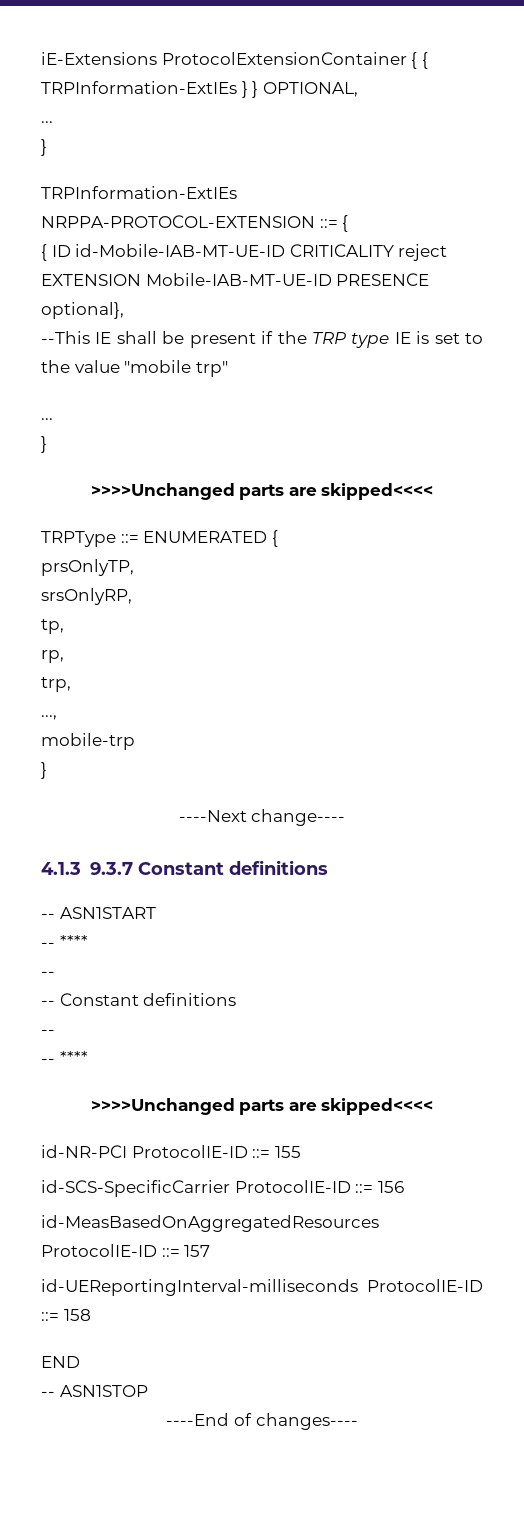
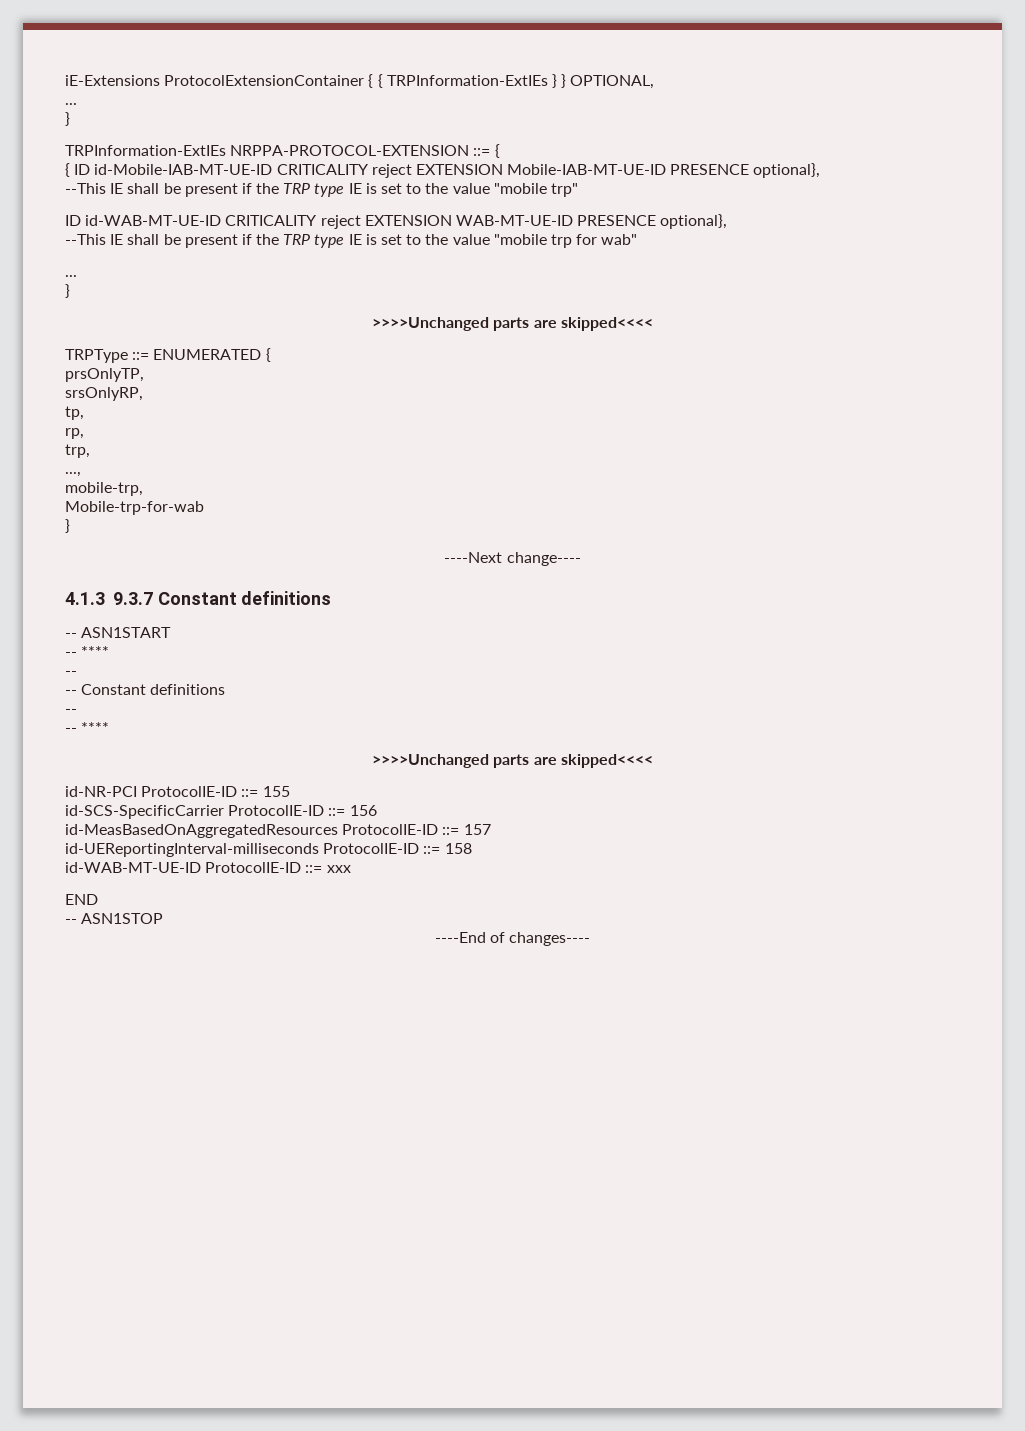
+ ID id-WAB-MT-UE-ID CRITICALITY reject EXTENSION WAB-MT-UE-ID PRESENCE optional},
+ --This IE shall be present if the TRP type IE is set to the value "mobile trp for wab"
- mobile-trp
+ mobile-trp,
+ Mobile-trp-for-wab
+ id-WAB-MT-UE-ID ProtocolIE-ID ::= xxx

